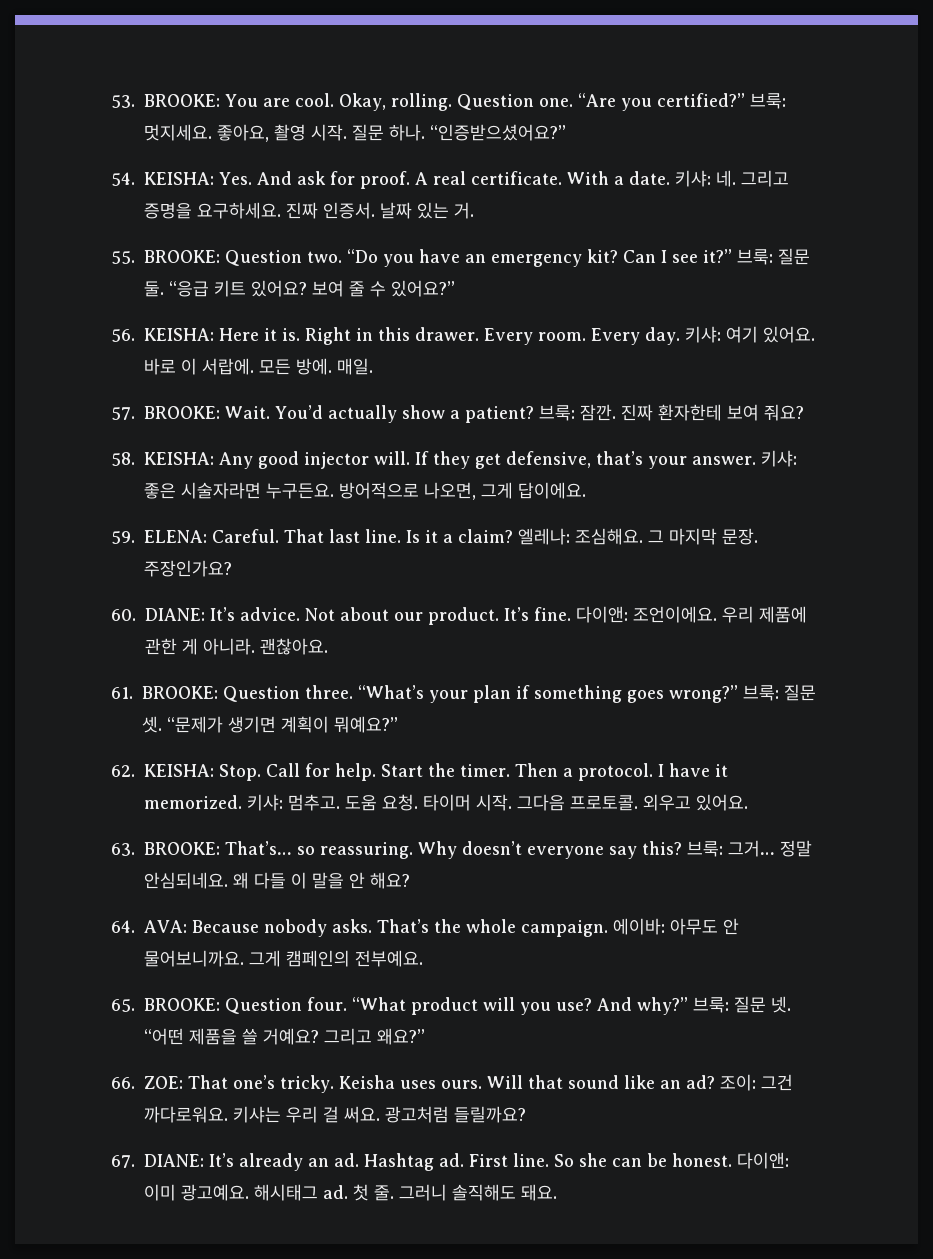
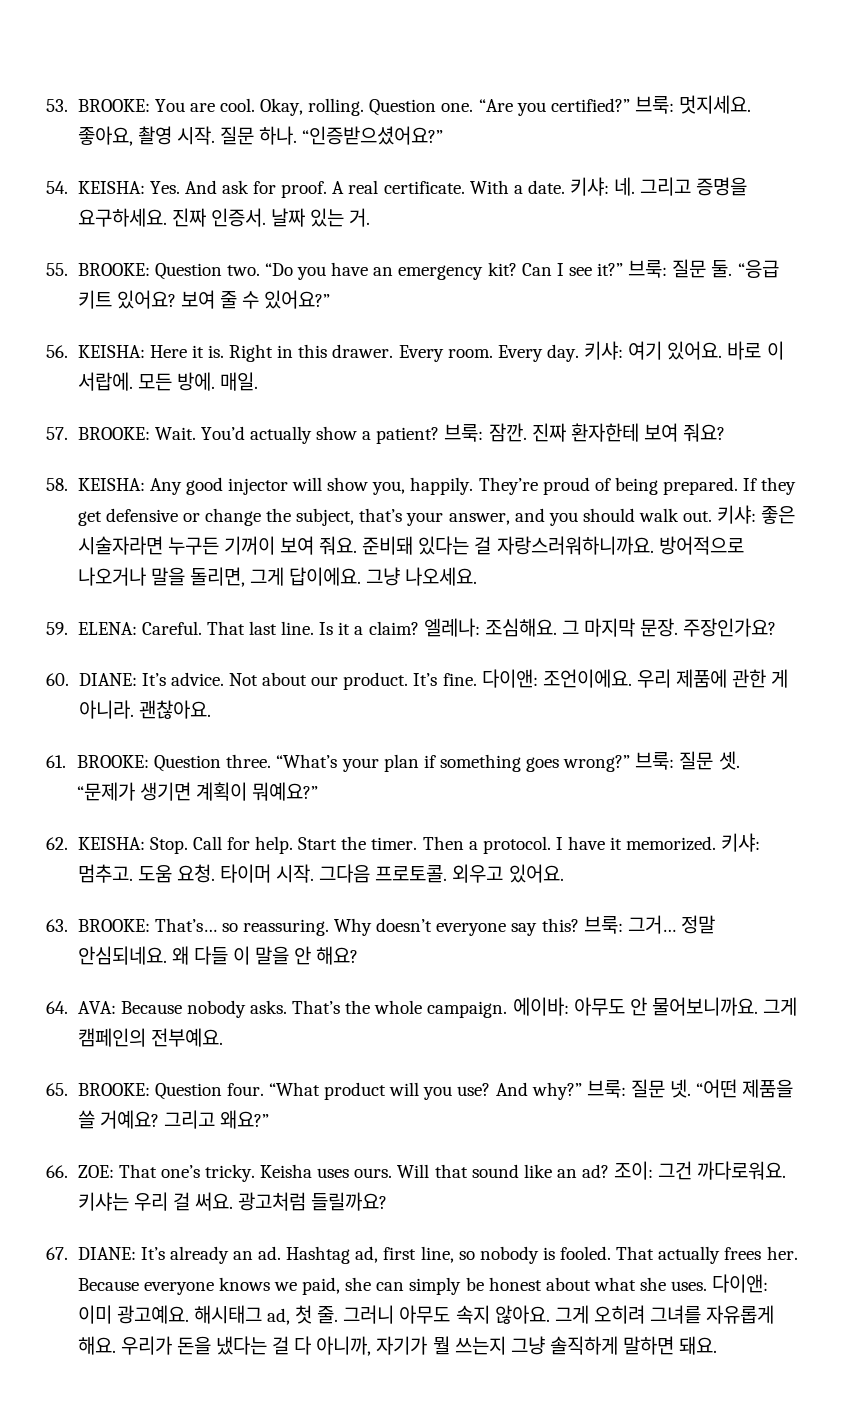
- 58. KEISHA: Any good injector will. If they get defensive, that’s your answer. 키샤: 좋은 시술자라면 누구든요. 방어적으로 나오면, 그게 답이에요.
+ 58. KEISHA: Any good injector will show you, happily. They’re proud of being prepared. If they get defensive or change the subject, that’s your answer, and you should walk out. 키샤: 좋은 시술자라면 누구든 기꺼이 보여 줘요. 준비돼 있다는 걸 자랑스러워하니까요. 방어적으로 나오거나 말을 돌리면, 그게 답이에요. 그냥 나오세요.
- Hashtag ad. First line. So she can be honest.
+ Hashtag ad, first line, so nobody is fooled. That actually frees her. Because everyone knows we paid, she can simply be honest about what she uses.
- 해시태그 ad. 첫 줄.
+ 해시태그 ad, 첫 줄.
- 그러니 솔직해도 돼요.
+ 그러니 아무도 속지 않아요. 그게 오히려 그녀를 자유롭게 해요. 우리가 돈을 냈다는 걸 다 아니까, 자기가 뭘 쓰는지 그냥 솔직하게 말하면 돼요.

